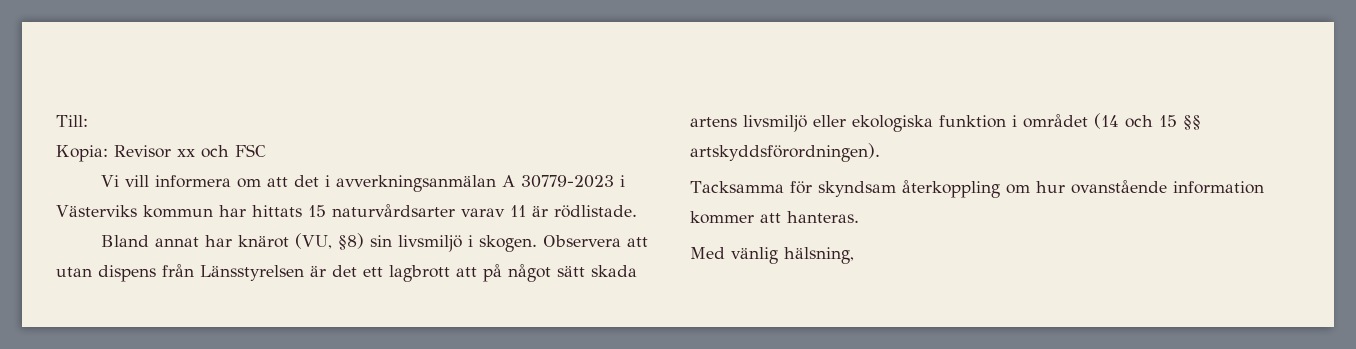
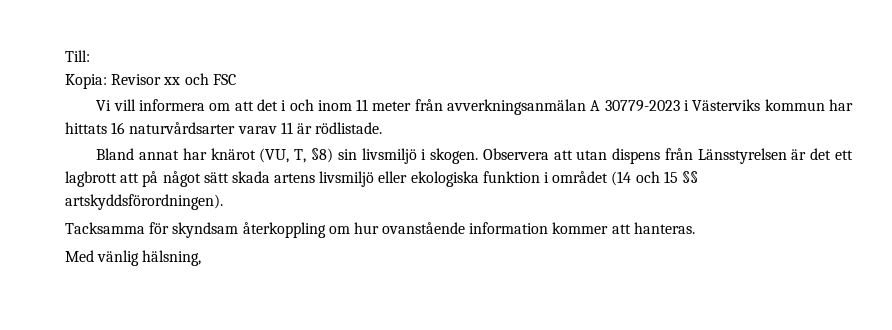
- Vi vill informera om att det i avverkningsanmälan A 30779-2023 i Västerviks kommun har hittats 15 naturvårdsarter varav 11 är rödlistade.
+ Vi vill informera om att det i och inom 11 meter från avverkningsanmälan A 30779-2023 i Västerviks kommun har hittats 16 naturvårdsarter varav 11 är rödlistade.
- Bland annat har knärot (VU, §8) sin livsmiljö i skogen.
+ Bland annat har knärot (VU, T, §8) sin livsmiljö i skogen.

